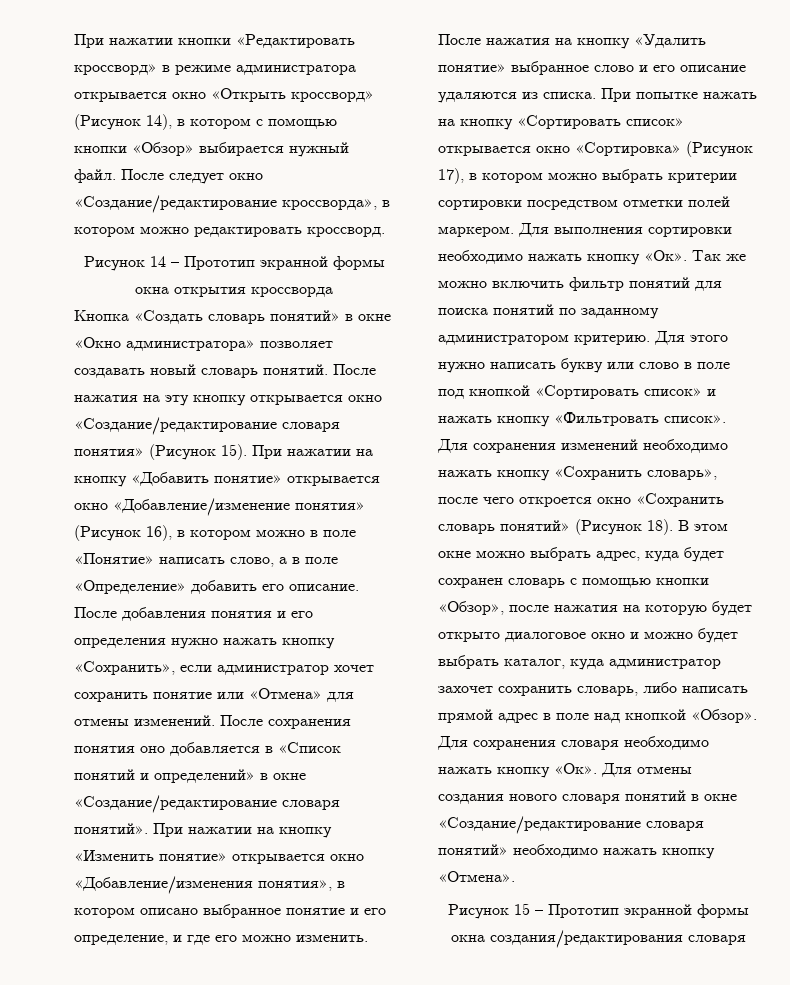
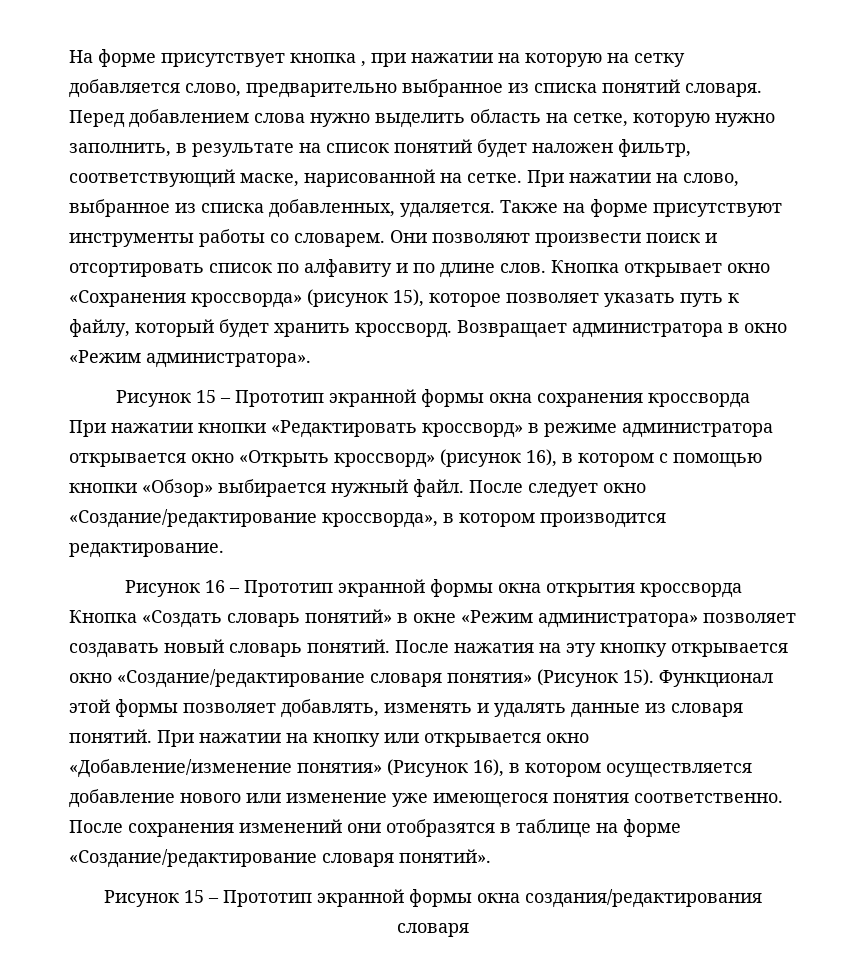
+ На форме присутствует кнопка , при нажатии на которую на сетку добавляется слово, предварительно выбранное из списка понятий словаря. Перед добавлением слова нужно выделить область на сетке, которую нужно заполнить, в результате на список понятий будет наложен фильтр, соответствующий маске, нарисованной на сетке. При нажатии на слово, выбранное из списка добавленных, удаляется. Также на форме присутствуют инструменты работы со словарем. Они позволяют произвести поиск и отсортировать список по алфавиту и по длине слов. Кнопка открывает окно «Сохранения кроссворда» (рисунок 15), которое позволяет указать путь к файлу, который будет хранить кроссворд. Возвращает администратора в окно «Режим администратора».
+ Рисунок 15 – Прототип экранной формы окна сохранения кроссворда
- При нажатии кнопки «Редактировать кроссворд» в режиме администратора открывается окно «Открыть кроссворд» (Рисунок 14), в котором с помощью кнопки «Обзор» выбирается нужный файл.
+ При нажатии кнопки «Редактировать кроссворд» в режиме администратора открывается окно «Открыть кроссворд» (рисунок 16), в котором с помощью кнопки «Обзор» выбирается нужный файл.
- После следует окно «Создание/редактирование кроссворда», в котором можно редактировать кроссворд.
- Рисунок 14 – Прототип экранной формы окна открытия кроссворда
+ После следует окно «Создание/редактирование кроссворда», в котором производится редактирование.
+ Рисунок 16 – Прототип экранной формы окна открытия кроссворда
- Кнопка «Создать словарь понятий» в окне «Окно администратора» позволяет создавать новый словарь понятий.
+ Кнопка «Создать словарь понятий» в окне «Режим администратора» позволяет создавать новый словарь понятий.
- При нажатии на кнопку «Добавить понятие» открывается окно «Добавление/изменение понятия» (Рисунок 16), в котором можно в поле «Понятие» написать слово, а в поле «Определение» добавить его описание. После добавления понятия и его определения нужно нажать кнопку «Сохранить», если администратор хочет сохранить понятие или «Отмена» для отмены изменений. После сохранения понятия оно добавляется в «Список понятий и определений» в окне «Создание/редактирование словаря понятий». При нажатии на кнопку «Изменить понятие» открывается окно «Добавление/изменения понятия», в котором описано выбранное понятие и его определение, и где его можно изменить. После нажатия на кнопку «Удалить понятие» выбранное слово и его описание удаляются из списка. При попытке нажать на кнопку «Сортировать список» открывается окно «Сортировка» (Рисунок 17), в котором можно выбрать критерии сортировки посредством отметки полей маркером. Для выполнения сортировки необходимо нажать кнопку «Ок». Так же можно включить фильтр понятий для поиска понятий по заданному администратором критерию. Для этого нужно написать букву или слово в поле под кнопкой «Сортировать список» и нажать кнопку «Фильтровать список». Для сохранения изменений необходимо нажать кнопку «Сохранить словарь», после чего откроется окно «Сохранить словарь понятий» (Рисунок 18). В этом окне можно выбрать адрес, куда будет сохранен словарь с помощью кнопки «Обзор», после нажатия на которую будет открыто диалоговое окно и можно будет выбрать каталог, куда администратор захочет сохранить словарь, либо написать прямой адрес в поле над кнопкой «Обзор». Для сохранения словаря необходимо нажать кнопку «Ок». Для отмены создания нового словаря понятий в окне «Создание/редактирование словаря понятий» необходимо нажать кнопку «Отмена».
+ Функционал этой формы позволяет добавлять, изменять и удалять данные из словаря понятий. При нажатии на кнопку или открывается окно «Добавление/изменение понятия» (Рисунок 16), в котором осуществляется добавление нового или изменение уже имеющегося понятия соответственно. После сохранения изменений они отобразятся в таблице на форме «Создание/редактирование словаря понятий».

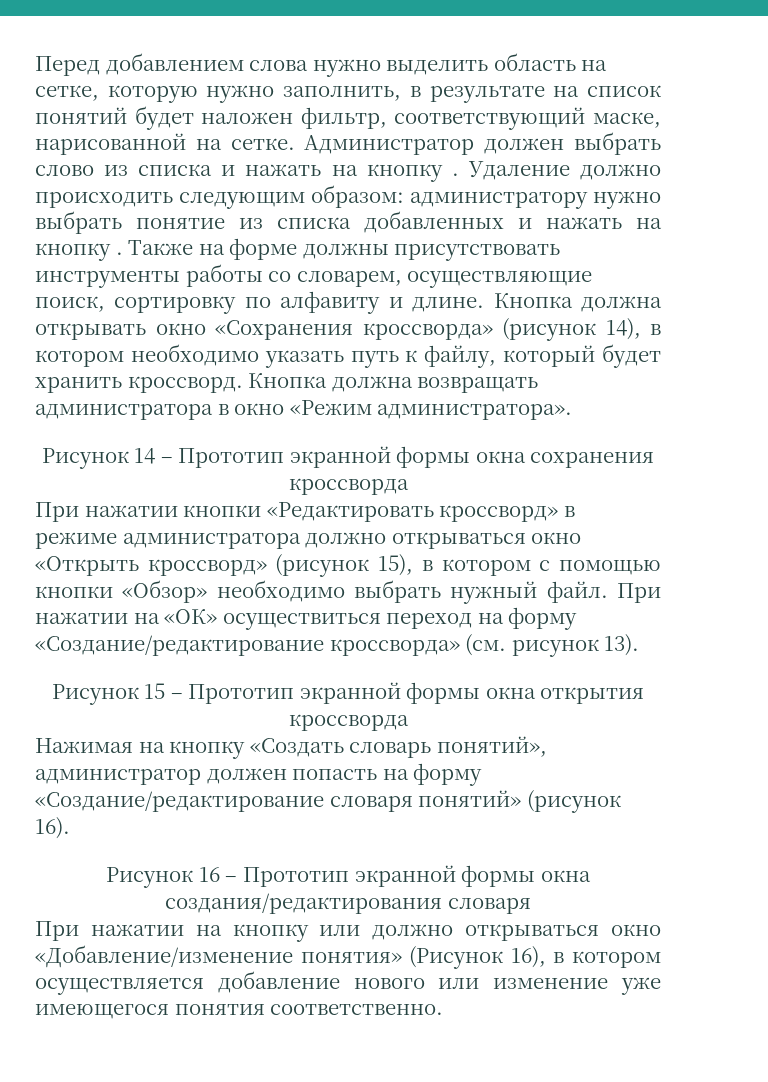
- На форме присутствует кнопка , при нажатии на которую на сетку добавляется слово, предварительно выбранное из списка понятий словаря.
- При нажатии на слово, выбранное из списка добавленных, удаляется.
+ Администратор должен выбрать слово из списка и нажать на кнопку . Удаление должно происходить следующим образом: администратору нужно выбрать понятие из списка добавленных и нажать на кнопку .
- Также на форме присутствуют инструменты работы со словарем. Они позволяют произвести поиск и отсортировать список по алфавиту и по длине слов. Кнопка открывает окно «Сохранения кроссворда» (рисунок 15), которое позволяет указать путь к файлу, который будет хранить кроссворд.
+ Также на форме должны присутствовать инструменты работы со словарем, осуществляющие поиск, сортировку по алфавиту и длине. Кнопка должна открывать окно «Сохранения кроссворда» (рисунок 14), в котором необходимо указать путь к файлу, который будет хранить кроссворд.
- Возвращает администратора в окно «Режим администратора».
+ Кнопка должна возвращать администратора в окно «Режим администратора».
- Рисунок 15 – Прототип экранной формы окна сохранения кроссворда
+ Рисунок 14 – Прототип экранной формы окна сохранения кроссворда
- При нажатии кнопки «Редактировать кроссворд» в режиме администратора открывается окно «Открыть кроссворд» (рисунок 16), в котором с помощью кнопки «Обзор» выбирается нужный файл. После следует окно «Создание/редактирование кроссворда», в котором производится редактирование.
+ При нажатии кнопки «Редактировать кроссворд» в режиме администратора должно открываться окно «Открыть кроссворд» (рисунок 15), в котором с помощью кнопки «Обзор» необходимо выбрать нужный файл. При нажатии на «ОК» осуществиться переход на форму «Создание/редактирование кроссворда» (см. рисунок 13).
+ Рисунок 15 – Прототип экранной формы окна открытия кроссворда
+ Нажимая на кнопку «Создать словарь понятий», администратор должен попасть на форму «Создание/редактирование словаря понятий» (рисунок 16).
- Рисунок 16 – Прототип экранной формы окна открытия кроссворда
- Кнопка «Создать словарь понятий» в окне «Режим администратора» позволяет создавать новый словарь понятий. После нажатия на эту кнопку открывается окно «Создание/редактирование словаря понятия» (Рисунок 15). Функционал этой формы позволяет добавлять, изменять и удалять данные из словаря понятий. При нажатии на кнопку или открывается окно «Добавление/изменение понятия» (Рисунок 16), в котором осуществляется добавление нового или изменение уже имеющегося понятия соответственно. После сохранения изменений они отобразятся в таблице на форме «Создание/редактирование словаря понятий».
- Рисунок 15 – Прототип экранной формы окна создания/редактирования словаря
+ Рисунок 16 – Прототип экранной формы окна создания/редактирования словаря
+ При нажатии на кнопку или должно открываться окно «Добавление/изменение понятия» (Рисунок 16), в котором осуществляется добавление нового или изменение уже имеющегося понятия соответственно.

